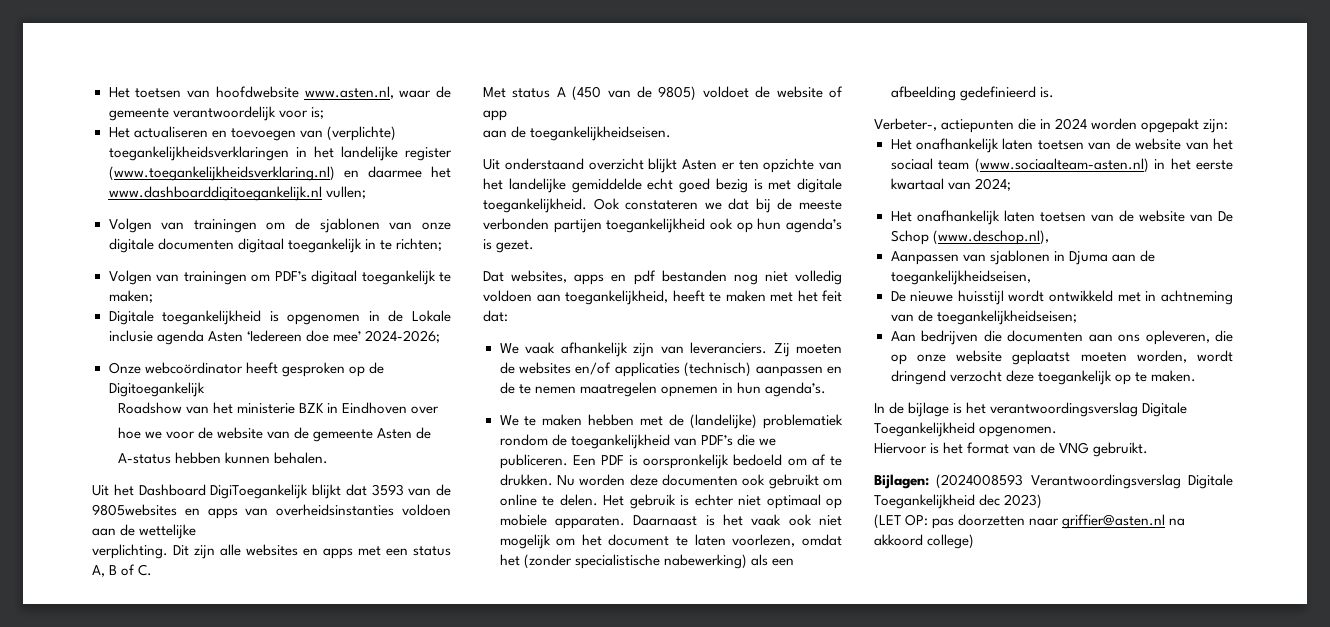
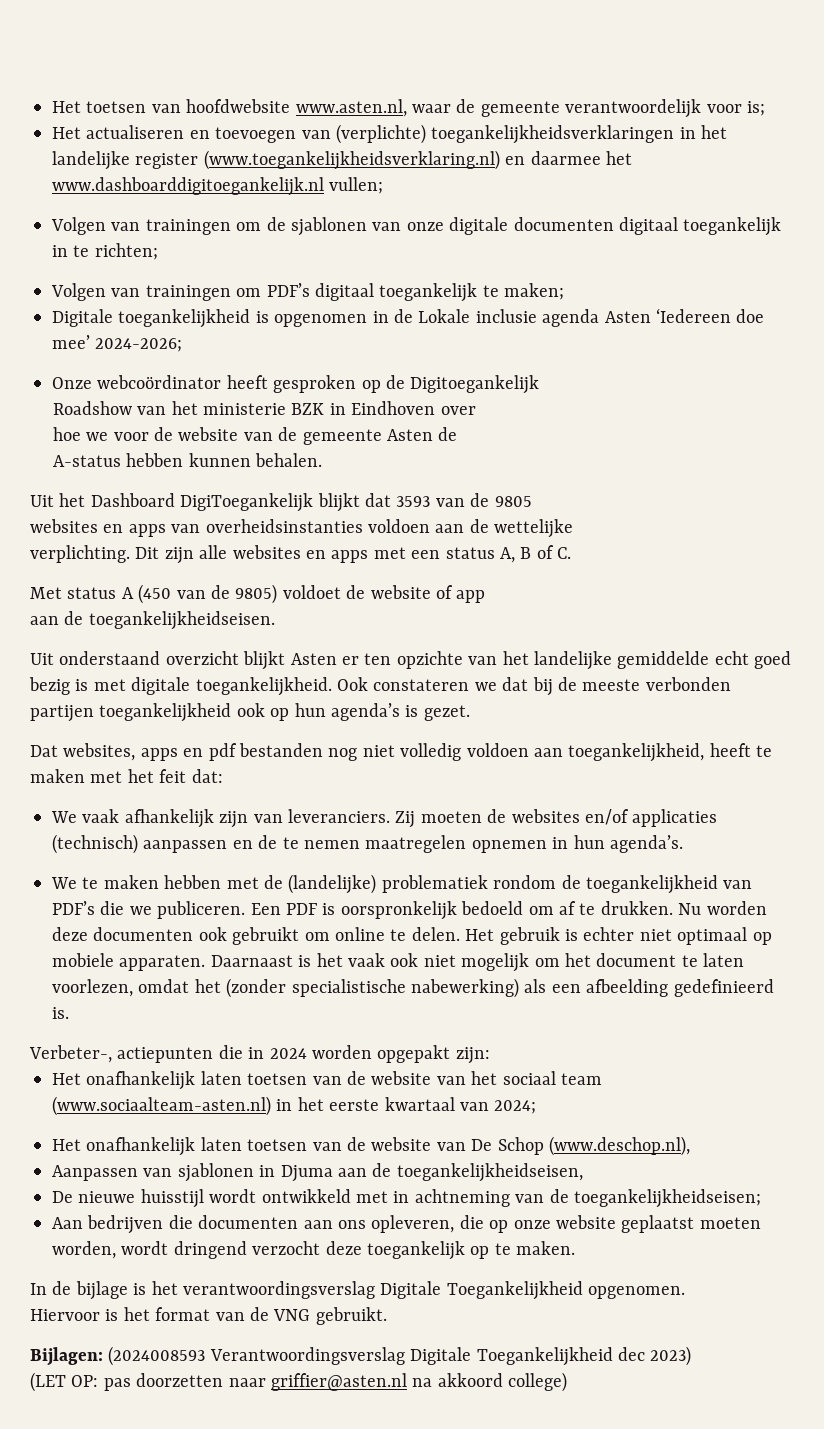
- Uit het Dashboard DigiToegankelijk blijkt dat 3593 van de 9805websites en apps van overheidsinstanties voldoen aan de wettelijke
+ Uit het Dashboard DigiToegankelijk blijkt dat 3593 van de 9805
+ websites en apps van overheidsinstanties voldoen aan de wettelijke

